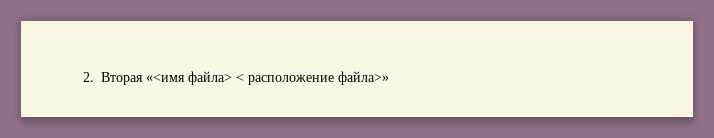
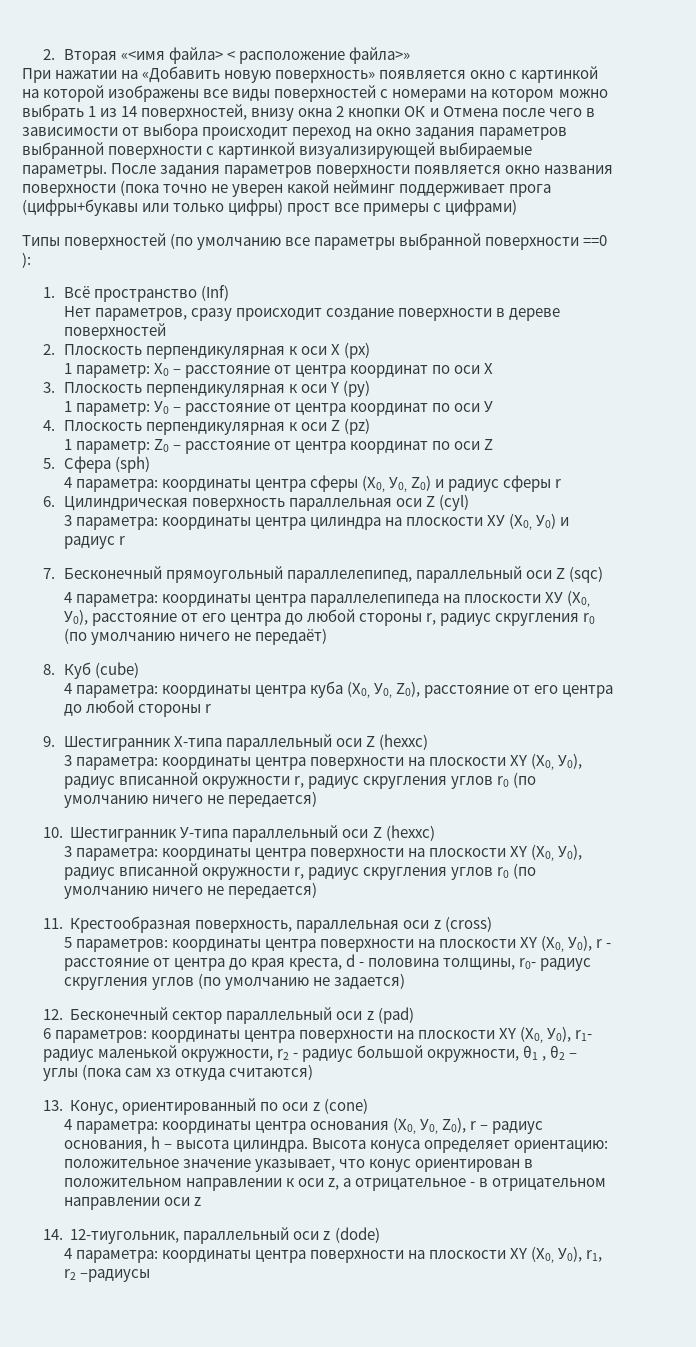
+ При нажатии на «Добавить новую поверхность» появляется окно c картинкой на которой изображены все виды поверхностей с номерами на котором можно выбрать 1 из 14 поверхностей, внизу окна 2 кнопки ОК и Отмена после чего в зависимости от выбора происходит переход на окно задания параметров выбранной поверхности с картинкой визуализирующей выбираемые параметры. После задания параметров поверхности появляется окно названия поверхности (пока точно не уверен какой нейминг поддерживает прога (цифры+букавы или только цифры) прост все примеры с цифрами)
+ Типы поверхностей (по умолчанию все параметры выбранной поверхности ==0 ):
+ 1. Всё пространство (Inf)
+ Нет параметров, сразу происходит создание поверхности в дереве поверхностей
+ 2. Плоскость перпендикулярная к оси Х (px)
+ 1 параметр: Х0 – расстояние от центра координат по оси Х
+ 3. Плоскость перпендикулярная к оси Y (py)
+ 1 параметр: У0 – расстояние от центра координат по оси У
+ 4. Плоскость перпендикулярная к оси Z (pz)
+ 1 параметр: Z0 – расстояние от центра координат по оси Z
+ 5. Сфера (sph)
+ 4 параметра: координаты центра сферы (Х0, У0, Z0) и радиус сферы r
+ 6. Цилиндрическая поверхность параллельная оси Z (cyl)
+ 3 параметра: координаты центра цилиндра на плоскости ХУ (Х0, У0) и радиус r
+ 7. Бесконечный прямоугольный параллелепипед, параллельный оси Z (sqc)
+ 4 параметра: координаты центра параллелепипеда на плоскости ХУ (Х0, У0), расстояние от его центра до любой стороны r, радиус cкругления r0 (по умолчанию ничего не передаёт)
+ 8. Куб (cube)
+ 4 параметра: координаты центра куба (Х0, У0, Z0), расстояние от его центра до любой стороны r
+ 9. Шестигранник Х-типа параллельный оси Z (hexxc)
+ 3 параметра: координаты центра поверхности на плоскости XY (Х0, У0), радиус вписанной окружности r, радиус скругления углов r0 (по умолчанию ничего не передается)
+ 10. Шестигранник У-типа параллельный оси Z (hexxc)
+ 3 параметра: координаты центра поверхности на плоскости XY (Х0, У0), радиус вписанной окружности r, радиус скругления углов r0 (по умолчанию ничего не передается)
+ 11. Крестообразная поверхность, параллельная оси z (cross)
+ 5 параметров: координаты центра поверхности на плоскости XY (Х0, У0), r - расстояние от центра до края креста, d - половина толщины, r0- радиус скругления углов (по умолчанию не задается)
+ 12. Бесконечный сектор параллельный оси z (pad)
+ 6 параметров: координаты центра поверхности на плоскости XY (Х0, У0), r1- радиус маленькой окружности, r2 - радиус большой окружности, θ1 , θ2 – углы (пока сам хз откуда считаются)
+ 13. Конус, ориентированный по оси z (cone)
+ 4 параметра: координаты центра основания (Х0, У0, Z0), r – радиус основания, h – высота цилиндра. Высота конуса определяет ориентацию: положительное значение указывает, что конус ориентирован в положительном направлении к оси z, а отрицательное - в отрицательном направлении оси z
+ 14. 12-тиугольник, параллельный оси z (dode)
+ 4 параметра: координаты центра поверхности на плоскости XY (Х0, У0), r1, r2 –радиусы

